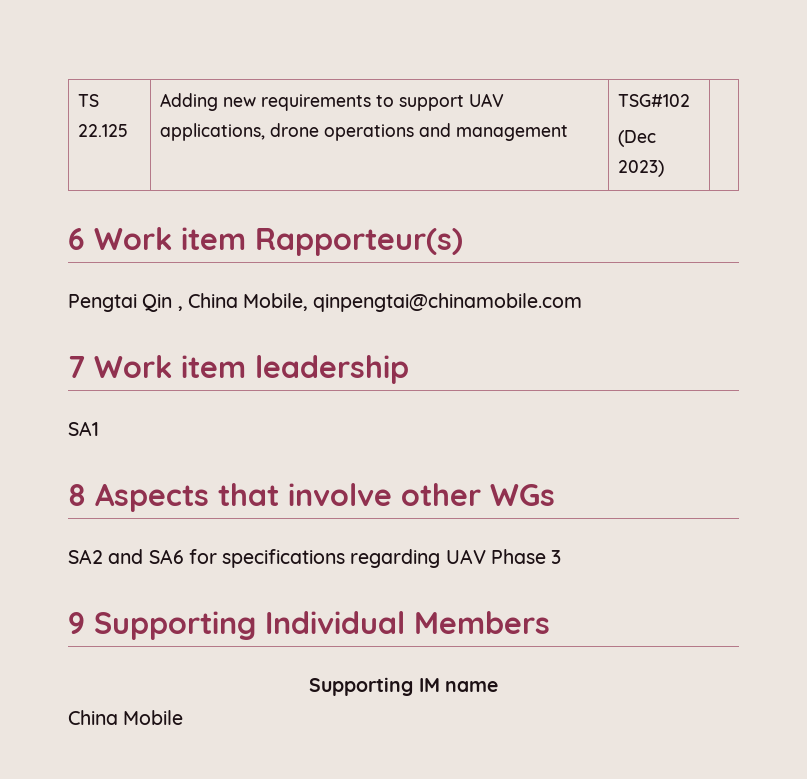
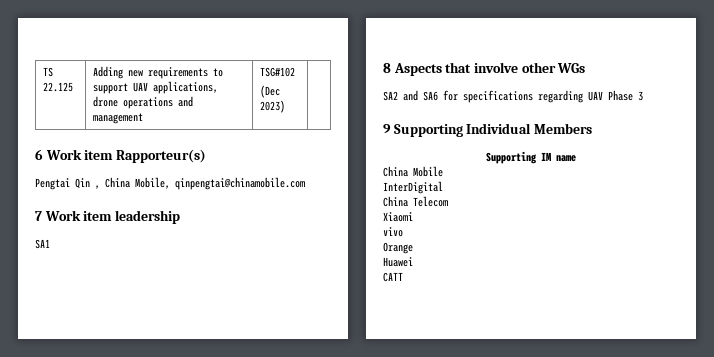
+ InterDigital
+ China Telecom
+ Xiaomi
+ vivo
+ Orange
+ Huawei
+ CATT

